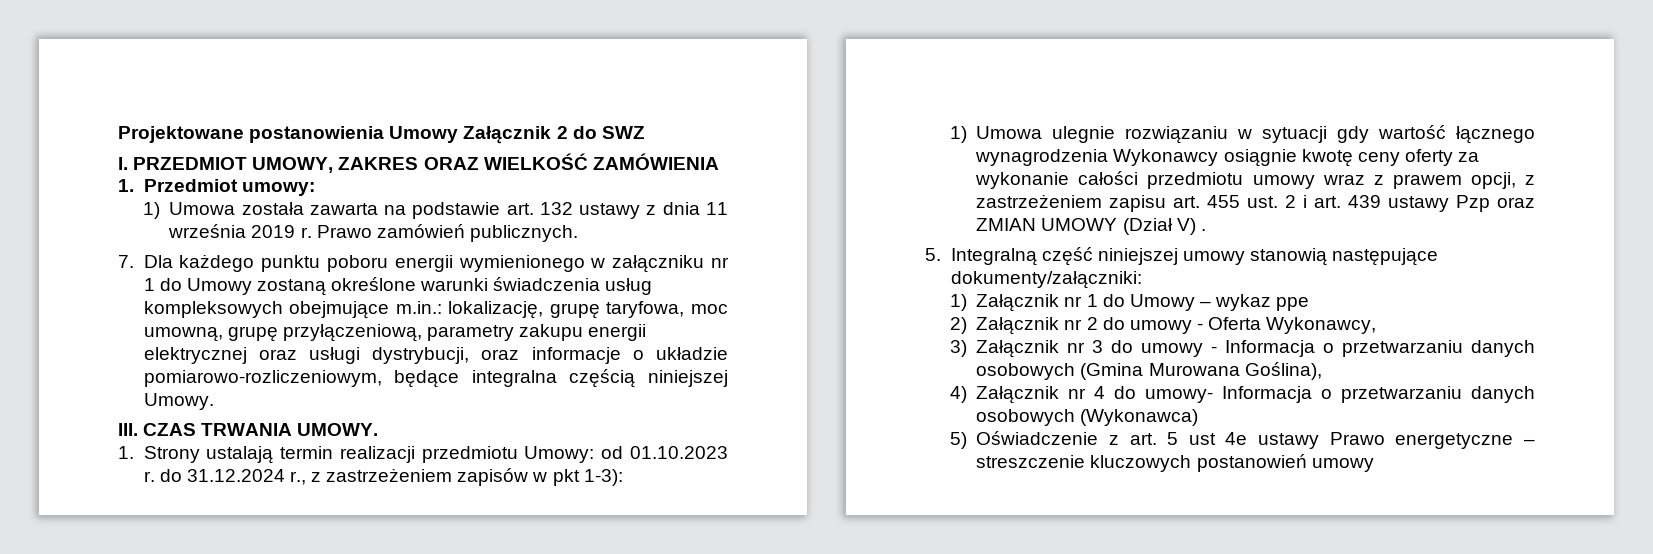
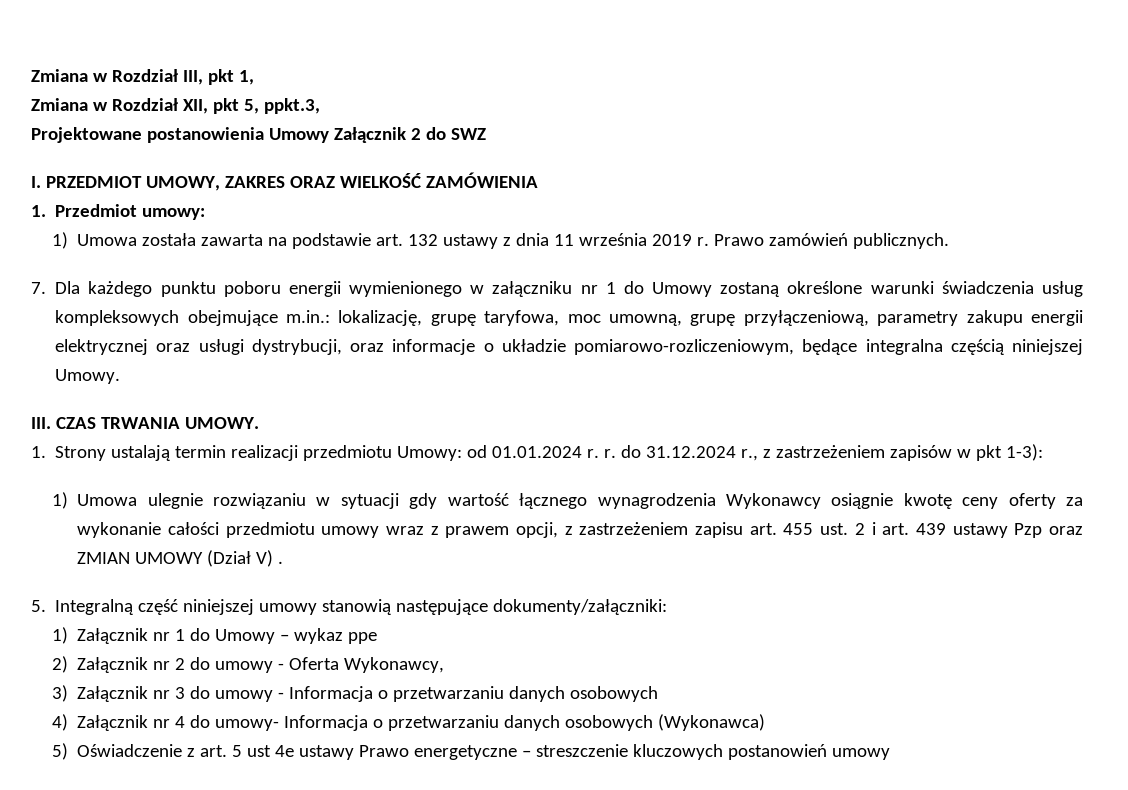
+ Zmiana w Rozdział III, pkt 1,
+ Zmiana w Rozdział XII, pkt 5, ppkt.3,
- 1. Strony ustalają termin realizacji przedmiotu Umowy: od 01.10.2023 r. do 31.12.2024 r., z zastrzeżeniem zapisów w pkt 1-3):
+ 1. Strony ustalają termin realizacji przedmiotu Umowy: od 01.01.2024 r. r. do 31.12.2024 r., z zastrzeżeniem zapisów w pkt 1-3):
- 3) Załącznik nr 3 do umowy - Informacja o przetwarzaniu danych osobowych (Gmina Murowana Goślina),
+ 3) Załącznik nr 3 do umowy - Informacja o przetwarzaniu danych osobowych

